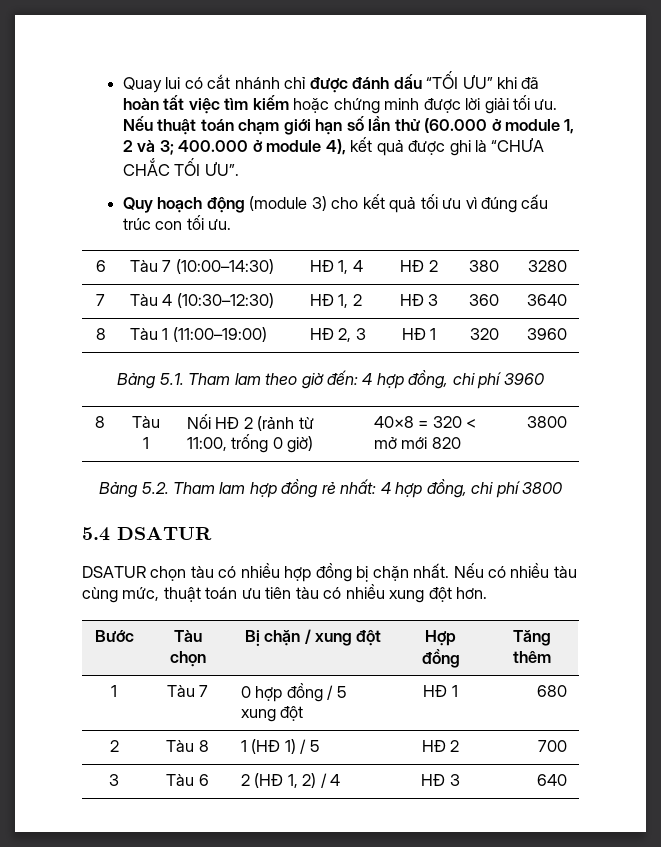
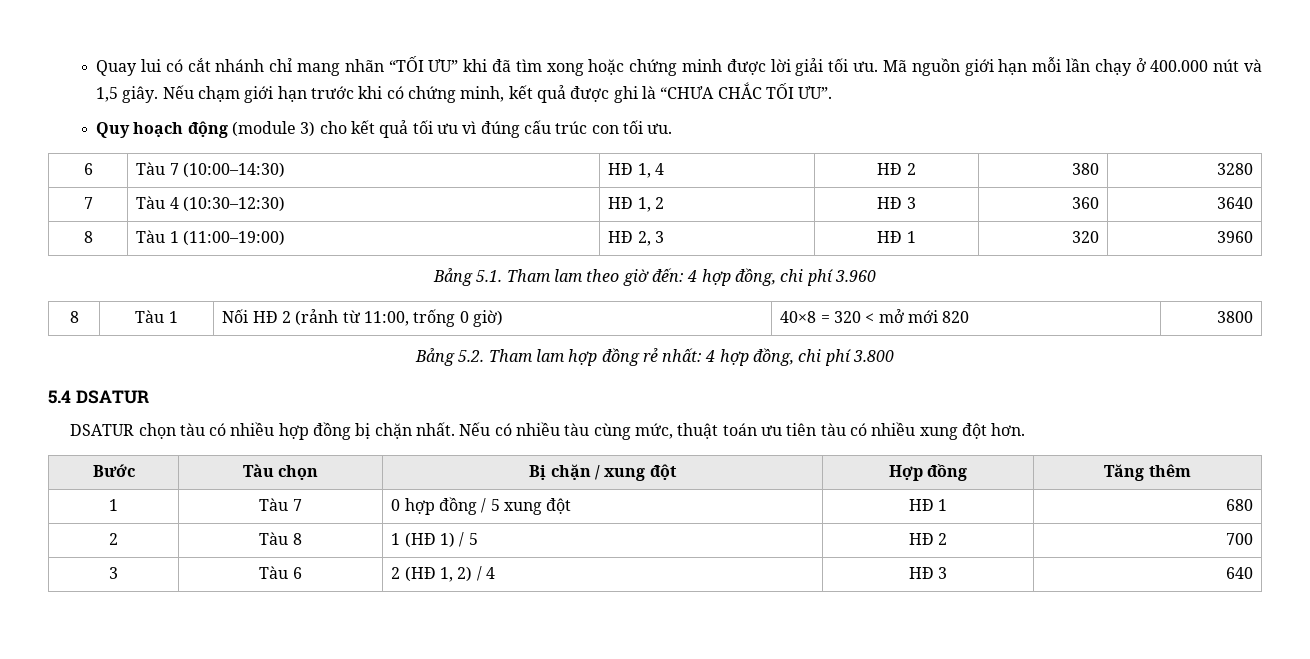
- Quay lui có cắt nhánh chỉ được đánh dấu “TỐI ƯU” khi đã hoàn tất việc tìm kiếm hoặc chứng minh được lời giải tối ưu.
+ Quay lui có cắt nhánh chỉ mang nhãn “TỐI ƯU” khi đã tìm xong hoặc chứng minh được lời giải tối ưu.
- Nếu thuật toán chạm giới hạn số lần thử (60.000 ở module 1, 2 và 3; 400.000 ở module 4), kết quả được ghi là “CHƯA CHẮC TỐI ƯU”.
+ Mã nguồn giới hạn mỗi lần chạy ở 400.000 nút và 1,5 giây. Nếu chạm giới hạn trước khi có chứng minh, kết quả được ghi là “CHƯA CHẮC TỐI ƯU”.
- Bảng 5.1. Tham lam theo giờ đến: 4 hợp đồng, chi phí 3960
+ Bảng 5.1. Tham lam theo giờ đến: 4 hợp đồng, chi phí 3.960
- Bảng 5.2. Tham lam hợp đồng rẻ nhất: 4 hợp đồng, chi phí 3800
+ Bảng 5.2. Tham lam hợp đồng rẻ nhất: 4 hợp đồng, chi phí 3.800

